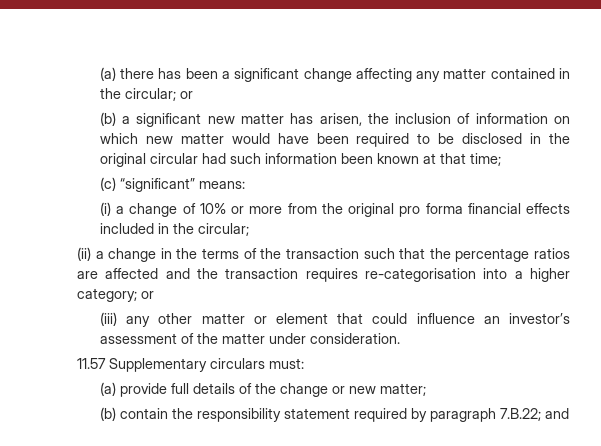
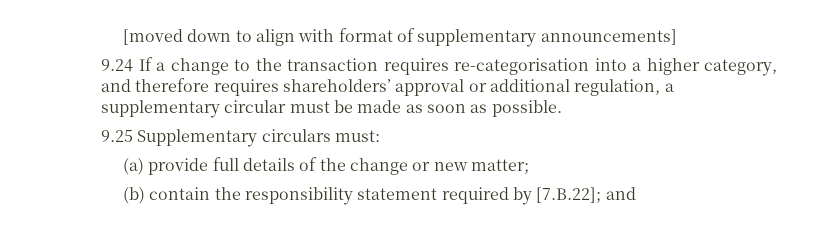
- (a) there has been a significant change affecting any matter contained in the circular; or
- (b) a significant new matter has arisen, the inclusion of information on which new matter would have been required to be disclosed in the original circular had such information been known at that time;
- (c) “significant” means:
- (i) a change of 10% or more from the original pro forma financial effects included in the circular;
- (ii) a change in the terms of the transaction such that the percentage ratios are affected and the transaction requires re-categorisation into a higher category; or
- (iii) any other matter or element that could influence an investor’s assessment of the matter under consideration.
- 11.57 Supplementary circulars must:
+ [moved down to align with format of supplementary announcements]
+ 9.24 If a change to the transaction requires re-categorisation into a higher category, and therefore requires shareholders’ approval or additional regulation, a supplementary circular must be made as soon as possible.
+ 9.25 Supplementary circulars must:
- (b) contain the responsibility statement required by paragraph 7.B.22; and
+ (b) contain the responsibility statement required by [7.B.22]; and

